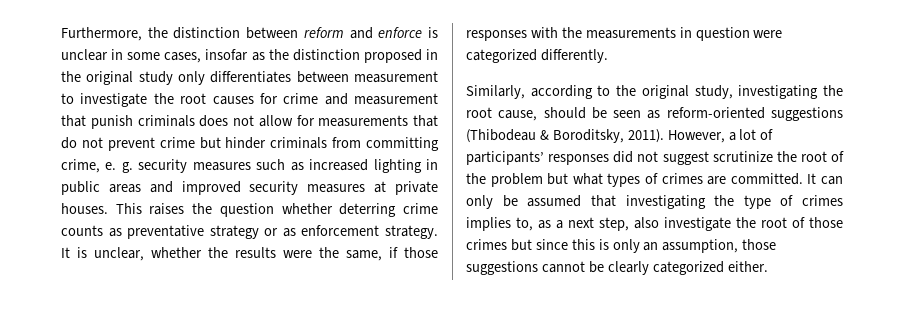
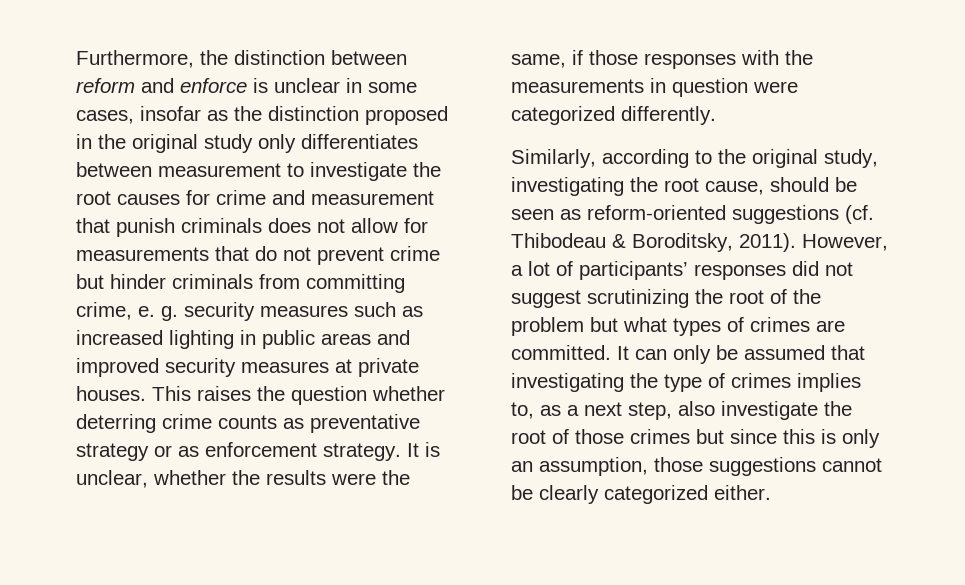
- Similarly, according to the original study, investigating the root cause, should be seen as reform-oriented suggestions (Thibodeau & Boroditsky, 2011).
+ Similarly, according to the original study, investigating the root cause, should be seen as reform-oriented suggestions (cf. Thibodeau & Boroditsky, 2011).
- However, a lot of participants’ responses did not suggest scrutinize the root of the problem but what types of crimes are committed.
+ However, a lot of participants’ responses did not suggest scrutinizing the root of the problem but what types of crimes are committed.

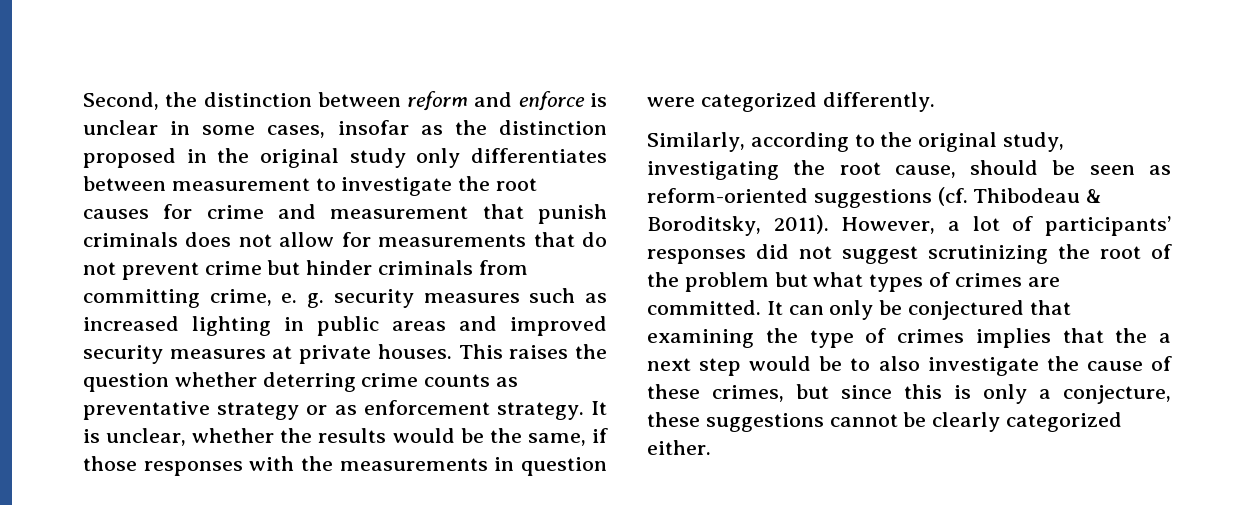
- Furthermore, the distinction between reform and enforce is unclear in some cases, insofar as the distinction proposed in the original study only differentiates between measurement to investigate the root causes for crime and measurement that punish criminals does not allow for measurements that do not prevent crime but hinder criminals from committing crime, e. g. security measures such as increased lighting in public areas and improved security measures at private houses.
+ Second, the distinction between reform and enforce is unclear in some cases, insofar as the distinction proposed in the original study only differentiates between measurement to investigate the root causes for crime and measurement that punish criminals does not allow for measurements that do not prevent crime but hinder criminals from committing crime, e. g. security measures such as increased lighting in public areas and improved security measures at private houses.
- It is unclear, whether the results were the same, if those responses with the measurements in question were categorized differently.
+ It is unclear, whether the results would be the same, if those responses with the measurements in question were categorized differently.
- It can only be assumed that investigating the type of crimes implies to, as a next step, also investigate the root of those crimes but since this is only an assumption, those suggestions cannot be clearly categorized either.
+ It can only be conjectured that examining the type of crimes implies that the a next step would be to also investigate the cause of these crimes, but since this is only a conjecture, these suggestions cannot be clearly categorized either.

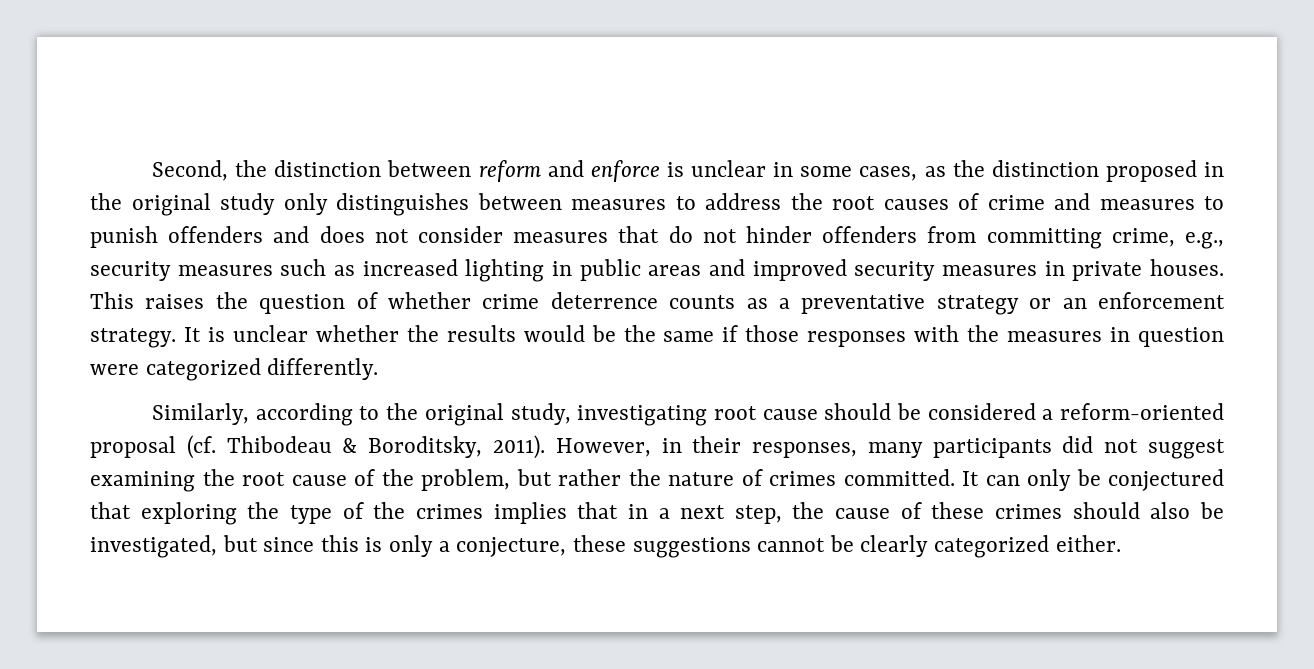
- Second, the distinction between reform and enforce is unclear in some cases, insofar as the distinction proposed in the original study only differentiates between measurement to investigate the root causes for crime and measurement that punish criminals does not allow for measurements that do not prevent crime but hinder criminals from committing crime, e. g. security measures such as increased lighting in public areas and improved security measures at private houses.
+ Second, the distinction between reform and enforce is unclear in some cases, as the distinction proposed in the original study only distinguishes between measures to address the root causes of crime and measures to punish offenders and does not consider measures that do not hinder offenders from committing crime, e.g., security measures such as increased lighting in public areas and improved security measures in private houses.
- This raises the question whether deterring crime counts as preventative strategy or as enforcement strategy.
+ This raises the question of whether crime deterrence counts as a preventative strategy or an enforcement strategy.
- It is unclear, whether the results would be the same, if those responses with the measurements in question were categorized differently.
+ It is unclear whether the results would be the same if those responses with the measures in question were categorized differently.
- Similarly, according to the original study, investigating the root cause, should be seen as reform-oriented suggestions (cf. Thibodeau & Boroditsky, 2011).
+ Similarly, according to the original study, investigating root cause should be considered a reform-oriented proposal (cf. Thibodeau & Boroditsky, 2011).
- However, a lot of participants’ responses did not suggest scrutinizing the root of the problem but what types of crimes are committed.
+ However, in their responses, many participants did not suggest examining the root cause of the problem, but rather the nature of crimes committed.
- It can only be conjectured that examining the type of crimes implies that the a next step would be to also investigate the cause of these crimes, but since this is only a conjecture, these suggestions cannot be clearly categorized either.
+ It can only be conjectured that exploring the type of the crimes implies that in a next step, the cause of these crimes should also be investigated, but since this is only a conjecture, these suggestions cannot be clearly categorized either.

